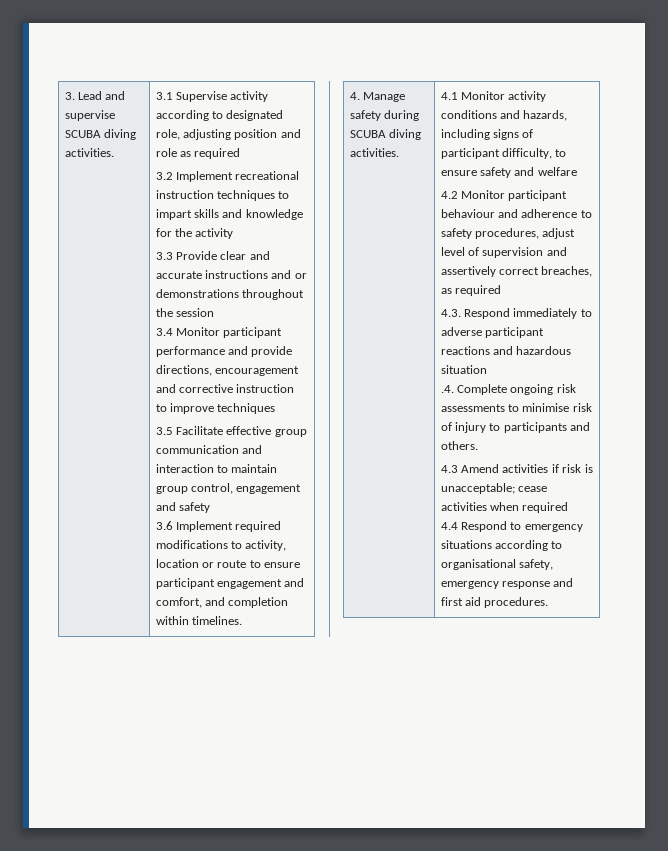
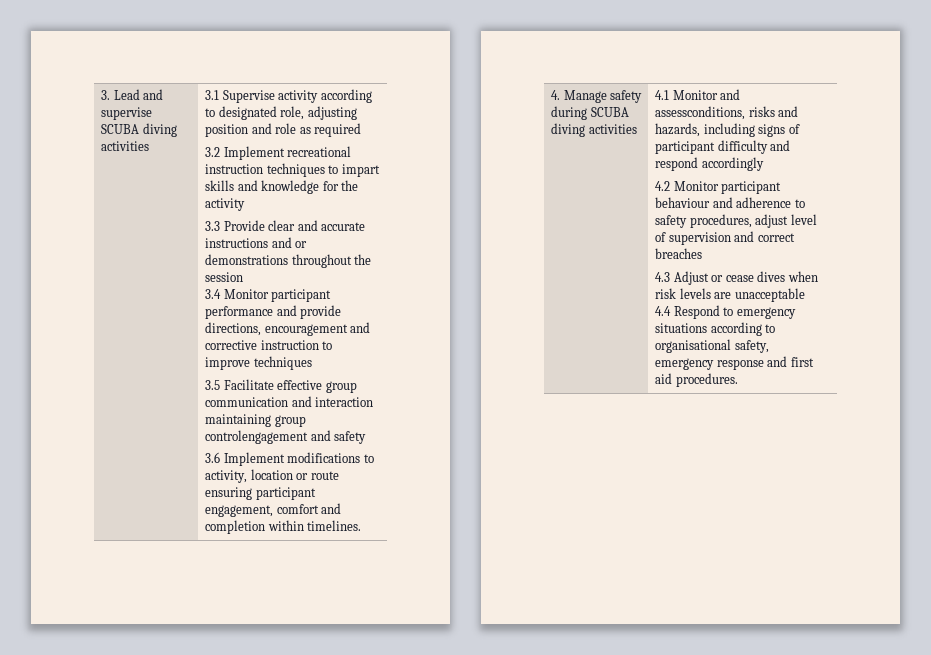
- 3. Lead and supervise SCUBA diving activities.
+ 3. Lead and supervise SCUBA diving activities
- 3.5 Facilitate effective group communication and interaction to maintain group control, engagement and safety
+ 3.5 Facilitate effective group communication and interaction maintaining group controlengagement and safety
- 3.6 Implement required modifications to activity, location or route to ensure participant engagement and comfort, and completion within timelines.
+ 3.6 Implement modifications to activity, location or route ensuring participant engagement, comfort and completion within timelines.
- 4. Manage safety during SCUBA diving activities.
+ 4. Manage safety during SCUBA diving activities
- 4.1 Monitor activity conditions and hazards, including signs of participant difficulty, to ensure safety and welfare
+ 4.1 Monitor and assessconditions, risks and hazards, including signs of participant difficulty and respond accordingly
- 4.2 Monitor participant behaviour and adherence to safety procedures, adjust level of supervision and assertively correct breaches, as required
- 4.3. Respond immediately to adverse participant reactions and hazardous situation
- .4. Complete ongoing risk assessments to minimise risk of injury to participants and others.
- 4.3 Amend activities if risk is unacceptable; cease activities when required
+ 4.2 Monitor participant behaviour and adherence to safety procedures, adjust level of supervision and correct breaches
+ 4.3 Adjust or cease dives when risk levels are unacceptable

